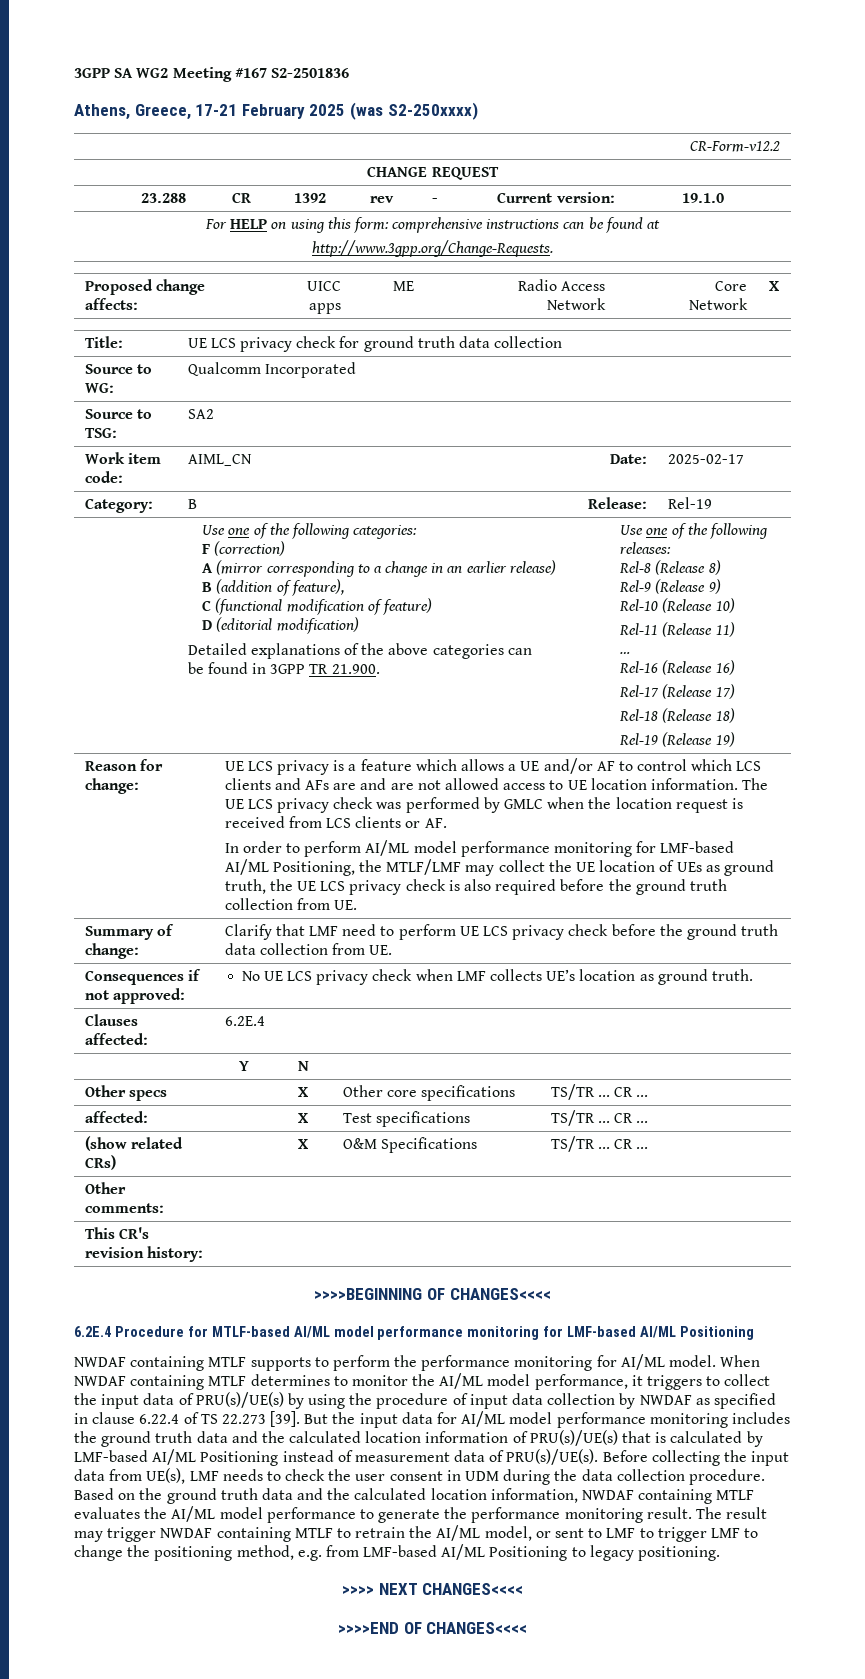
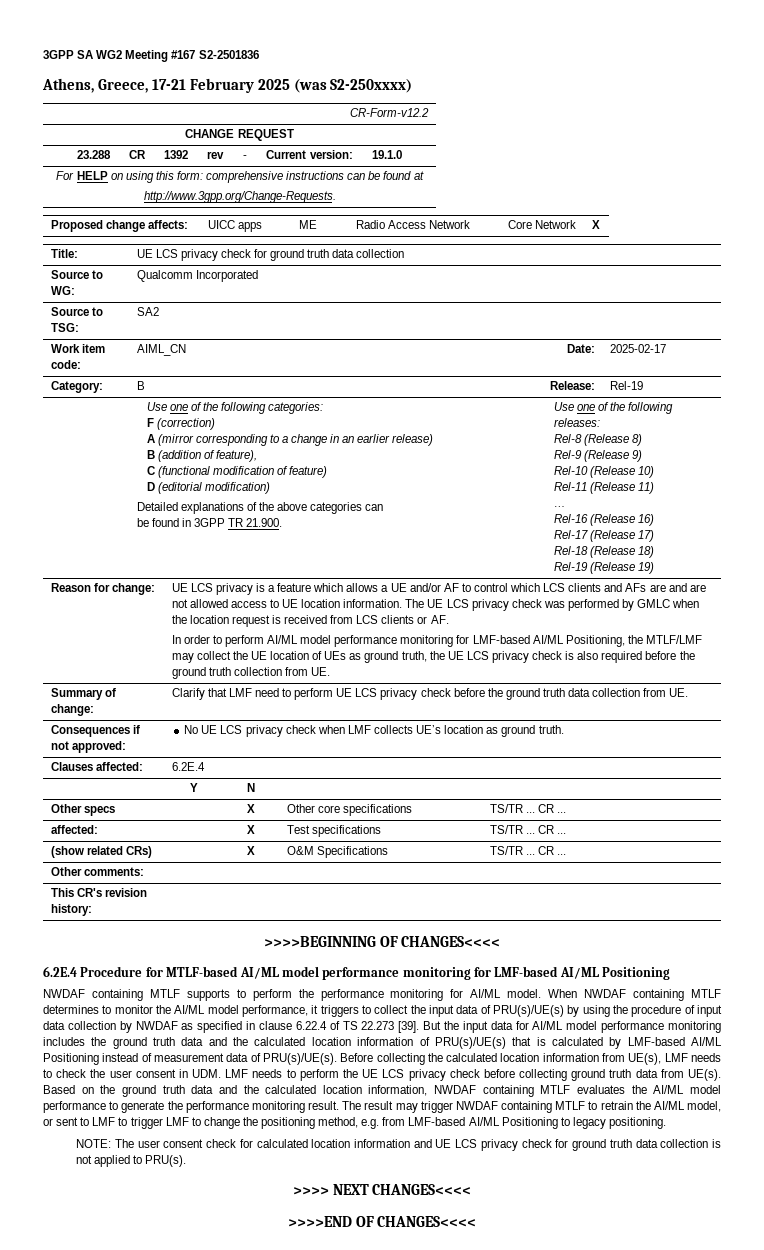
- Before collecting the input data from UE(s), LMF needs to check the user consent in UDM during the data collection procedure.
+ Before collecting the calculated location information from UE(s), LMF needs to check the user consent in UDM. LMF needs to perform the UE LCS privacy check before collecting ground truth data from UE(s).
+ NOTE: The user consent check for calculated location information and UE LCS privacy check for ground truth data collection is not applied to PRU(s).

